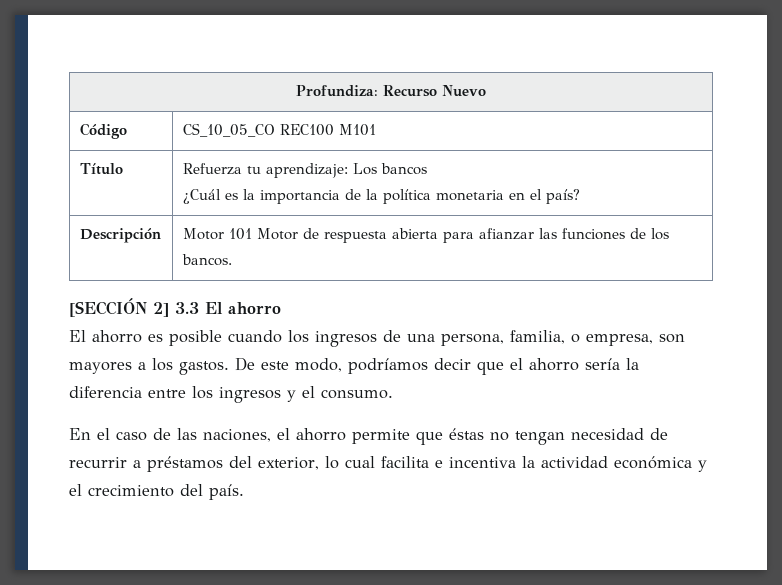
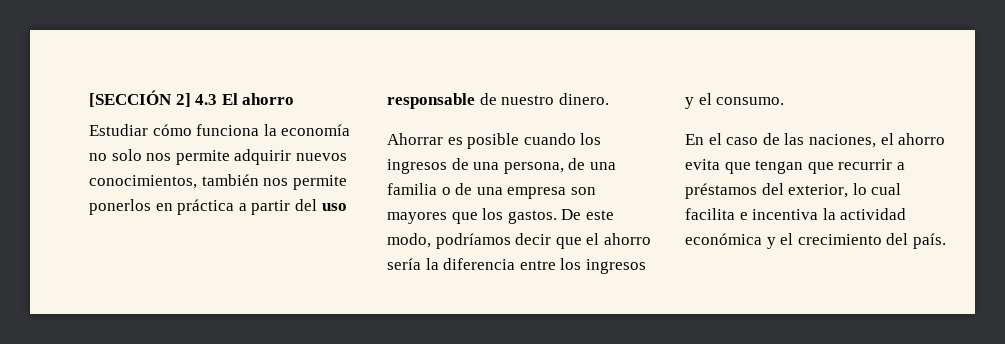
- Profundiza: Recurso Nuevo
- Código | CS_10_05_CO REC100 M101
- Título | Refuerza tu aprendizaje: Los bancos
- ¿Cuál es la importancia de la política monetaria en el país?
- Descripción | Motor 101 Motor de respuesta abierta para afianzar las funciones de los bancos.
- [SECCIÓN 2] 3.3 El ahorro
+ [SECCIÓN 2] 4.3 El ahorro
- El ahorro es posible cuando los ingresos de una persona, familia, o empresa, son mayores a los gastos.
+ Estudiar cómo funciona la economía no solo nos permite adquirir nuevos conocimientos, también nos permite ponerlos en práctica a partir del uso responsable de nuestro dinero.
+ Ahorrar es posible cuando los ingresos de una persona, de una familia o de una empresa son mayores que los gastos.
- En el caso de las naciones, el ahorro permite que éstas no tengan necesidad de recurrir a préstamos del exterior, lo cual facilita e incentiva la actividad económica y el crecimiento del país.
+ En el caso de las naciones, el ahorro evita que tengan que recurrir a préstamos del exterior, lo cual facilita e incentiva la actividad económica y el crecimiento del país.

